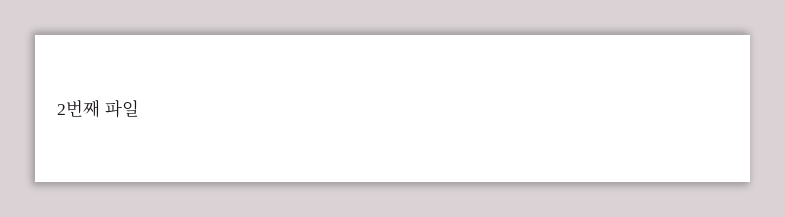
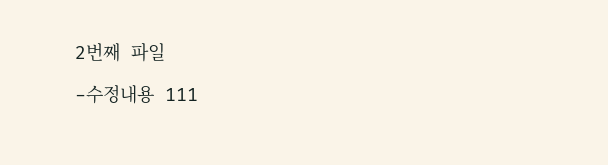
+ -수정내용 111

